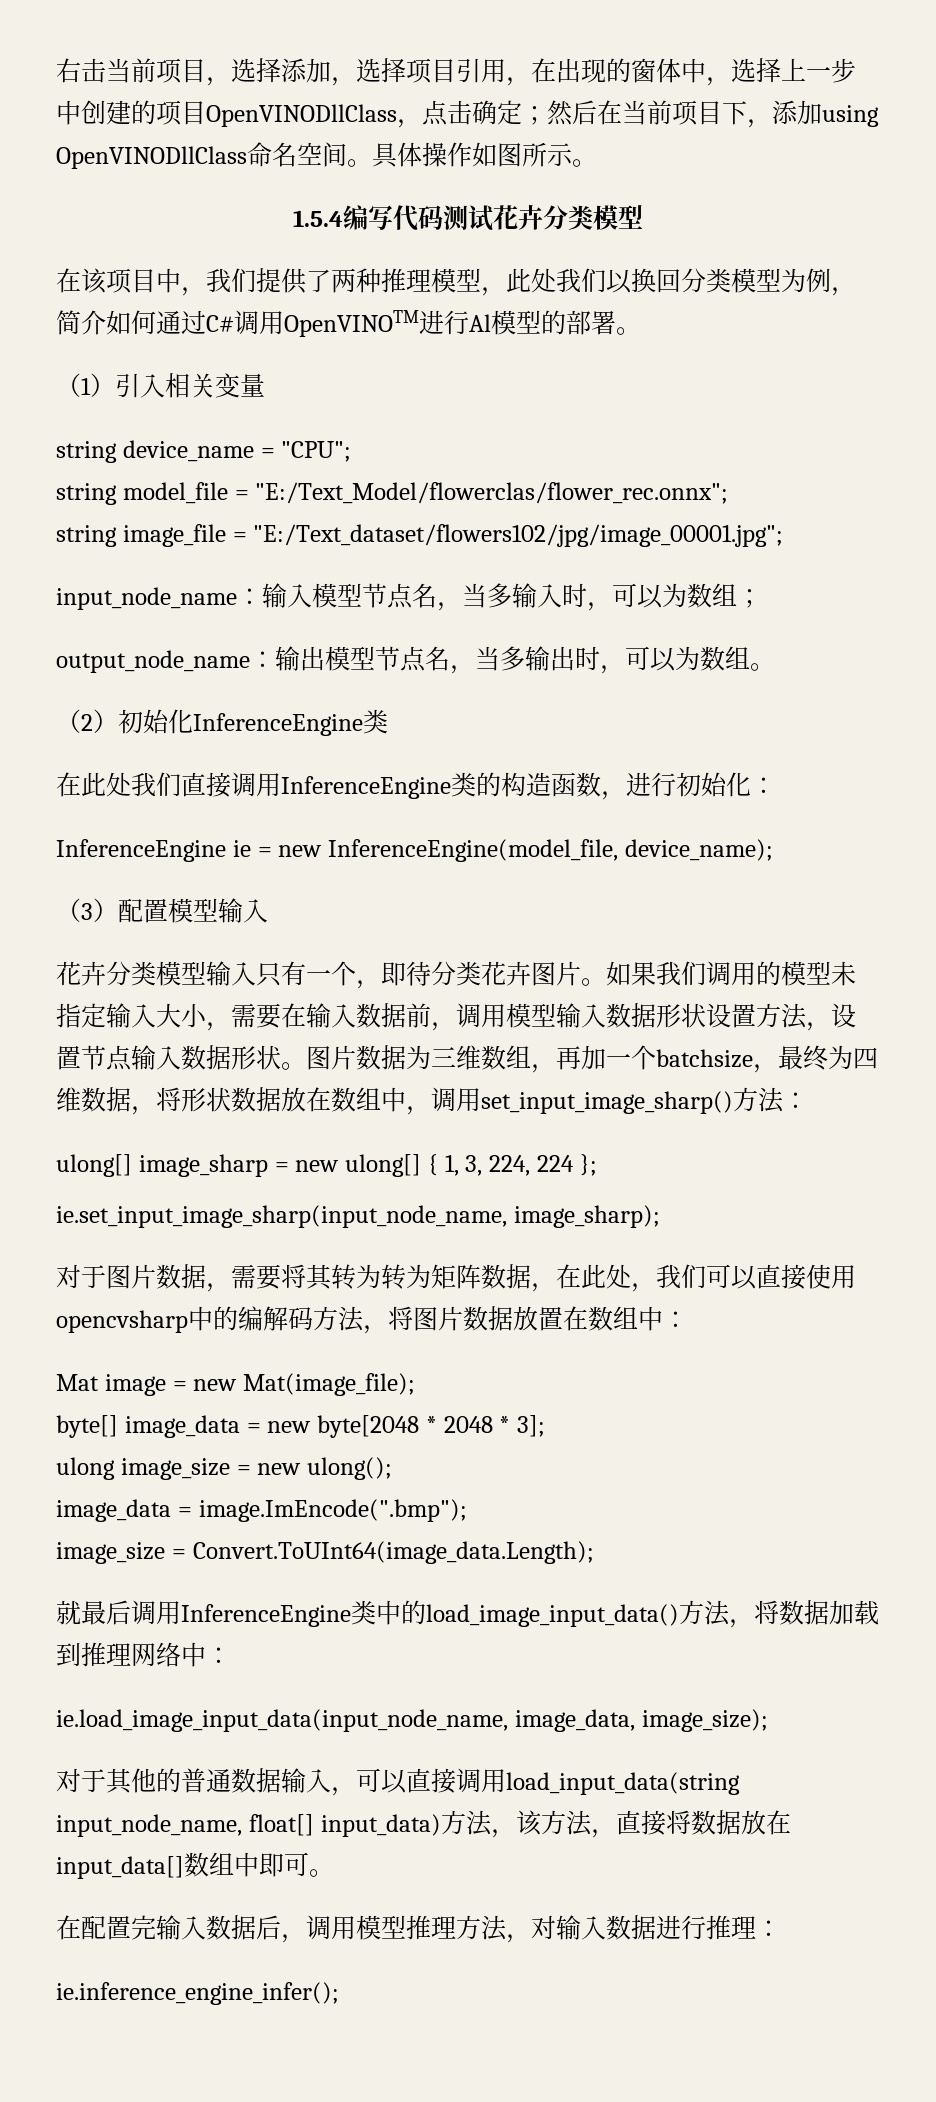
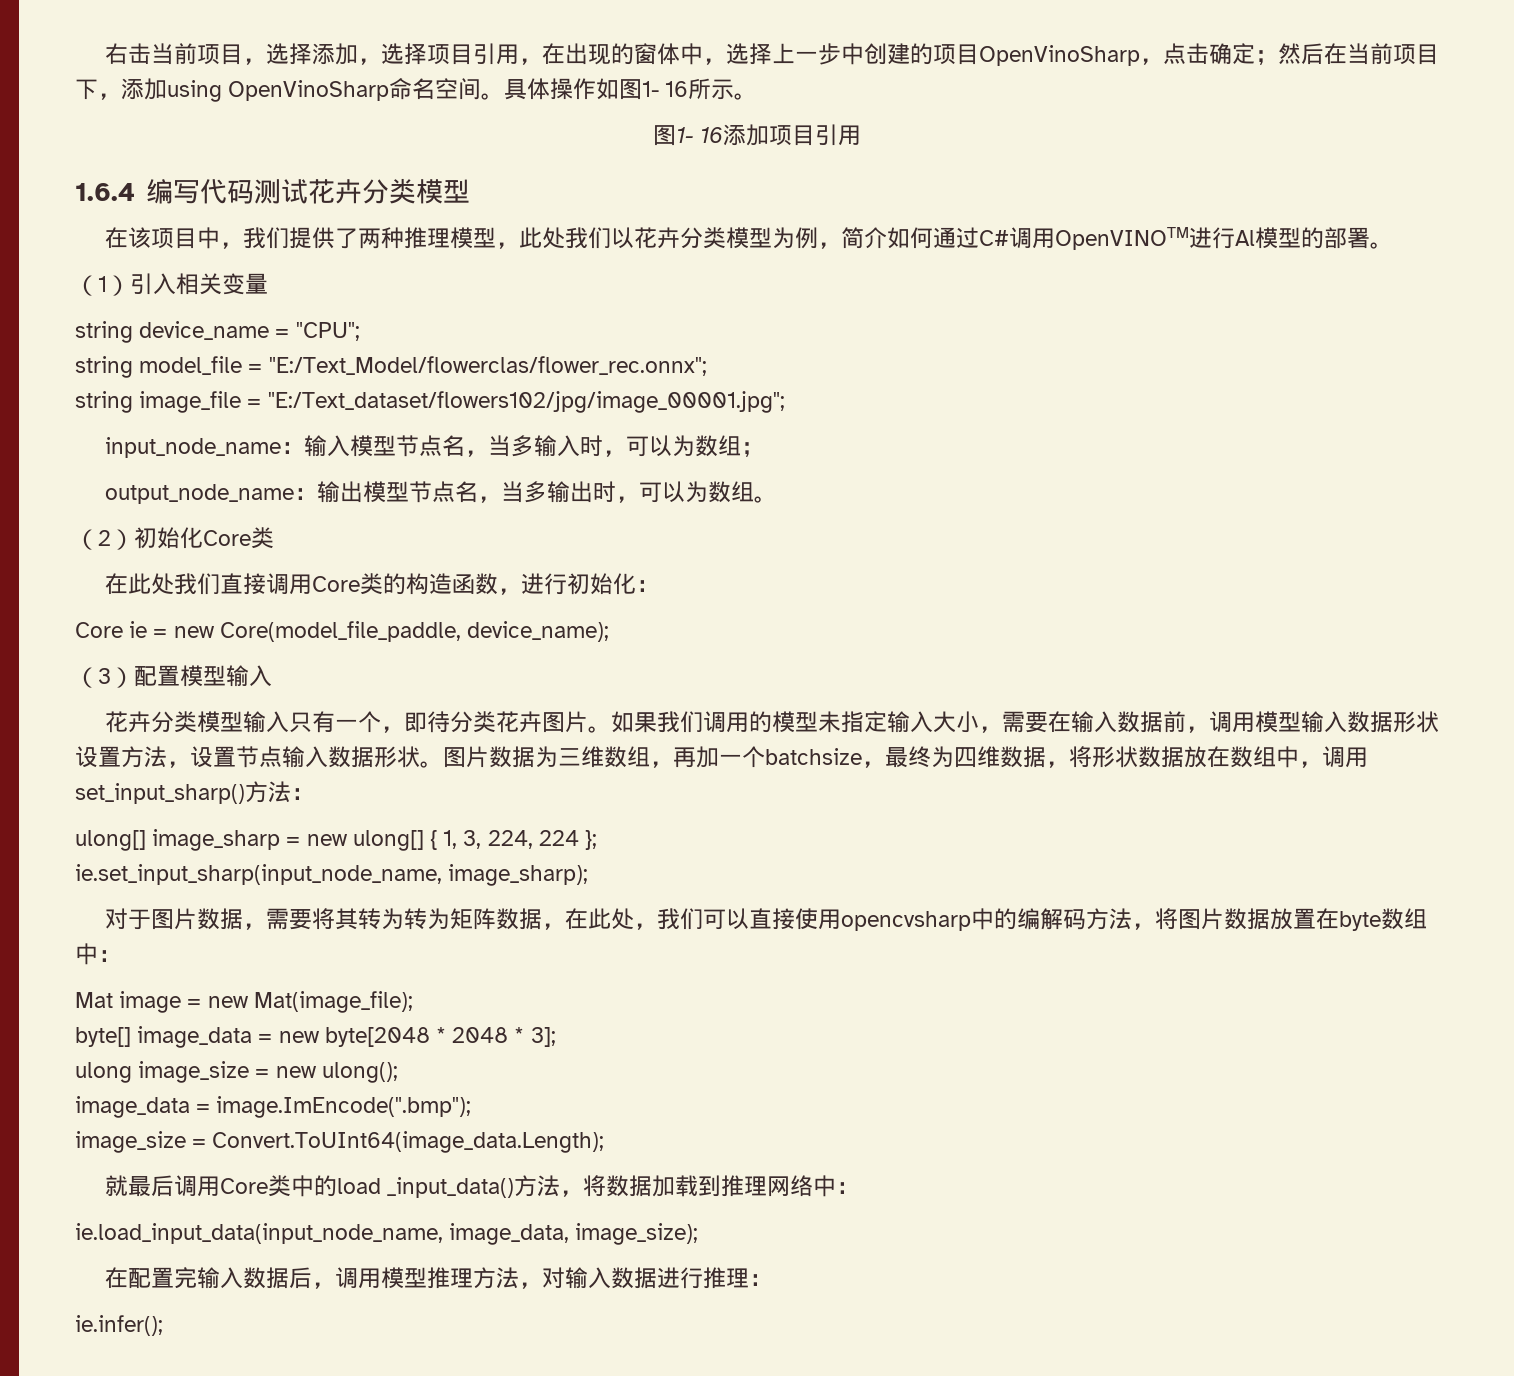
- 右击当前项目，选择添加，选择项目引用，在出现的窗体中，选择上一步中创建的项目OpenVINODllClass，点击确定；然后在当前项目下，添加using OpenVINODllClass命名空间。
+ 右击当前项目，选择添加，选择项目引用，在出现的窗体中，选择上一步中创建的项目OpenVinoSharp，点击确定；然后在当前项目下，添加using OpenVinoSharp命名空间。
- 具体操作如图所示。
+ 具体操作如图1- 16所示。
- 1.5.4编写代码测试花卉分类模型
+ 图1- 16添加项目引用
+ 1.6.4编写代码测试花卉分类模型
- 在该项目中，我们提供了两种推理模型，此处我们以换回分类模型为例，简介如何通过C#调用OpenVINOTM进行Al模型的部署。
+ 在该项目中，我们提供了两种推理模型，此处我们以花卉分类模型为例，简介如何通过C#调用OpenVINOTM进行Al模型的部署。
- （2）初始化InferenceEngine类
+ （2）初始化Core类
- 在此处我们直接调用InferenceEngine类的构造函数，进行初始化：
+ 在此处我们直接调用Core类的构造函数，进行初始化：
- InferenceEngine ie = new InferenceEngine(model_file, device_name);
+ Core ie = new Core(model_file_paddle, device_name);
- 图片数据为三维数组，再加一个batchsize，最终为四维数据，将形状数据放在数组中，调用set_input_image_sharp()方法：
+ 图片数据为三维数组，再加一个batchsize，最终为四维数据，将形状数据放在数组中，调用set_input_sharp()方法：
- ie.set_input_image_sharp(input_node_name, image_sharp);
+ ie.set_input_sharp(input_node_name, image_sharp);
- 对于图片数据，需要将其转为转为矩阵数据，在此处，我们可以直接使用opencvsharp中的编解码方法，将图片数据放置在数组中：
+ 对于图片数据，需要将其转为转为矩阵数据，在此处，我们可以直接使用opencvsharp中的编解码方法，将图片数据放置在byte数组中：
- 就最后调用InferenceEngine类中的load_image_input_data()方法，将数据加载到推理网络中：
+ 就最后调用Core类中的load _input_data()方法，将数据加载到推理网络中：
- ie.load_image_input_data(input_node_name, image_data, image_size);
+ ie.load_input_data(input_node_name, image_data, image_size);
- 对于其他的普通数据输入，可以直接调用load_input_data(string input_node_name, float[] input_data)方法，该方法，直接将数据放在input_data[]数组中即可。
- ie.inference_engine_infer();
+ ie.infer();

